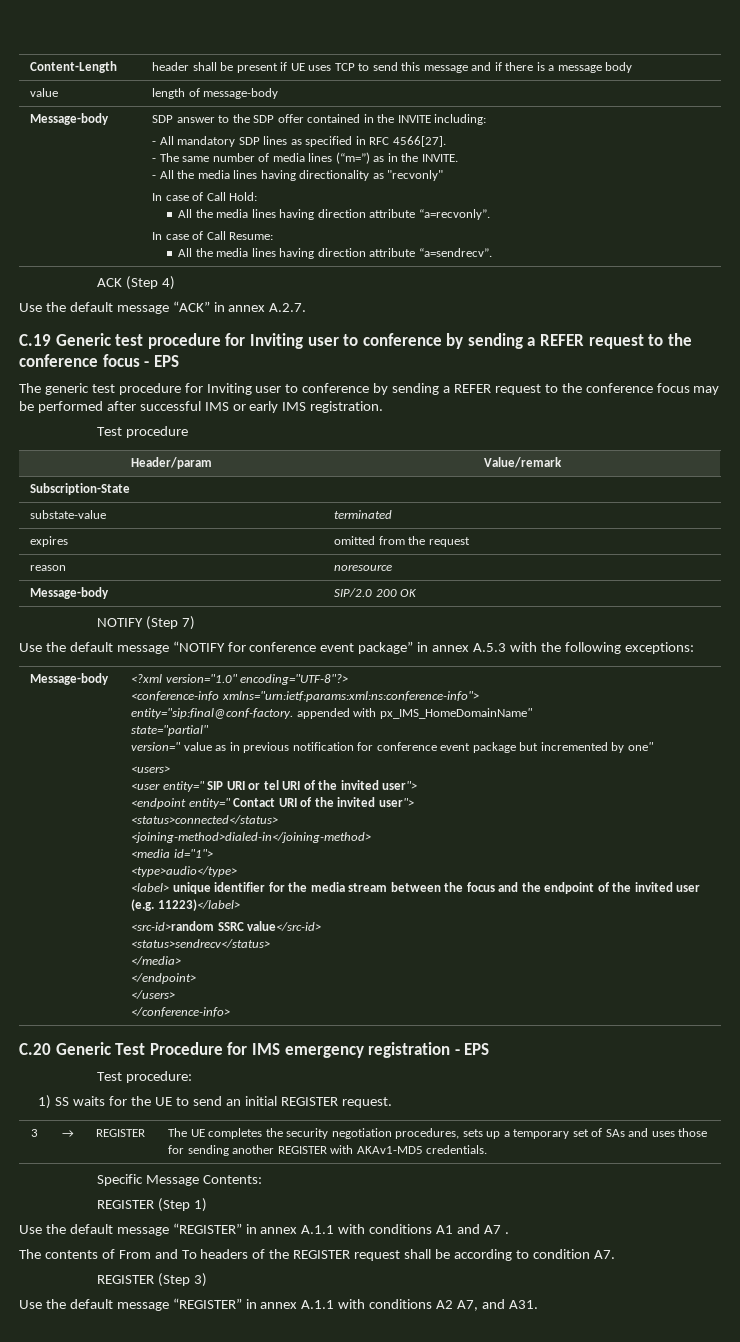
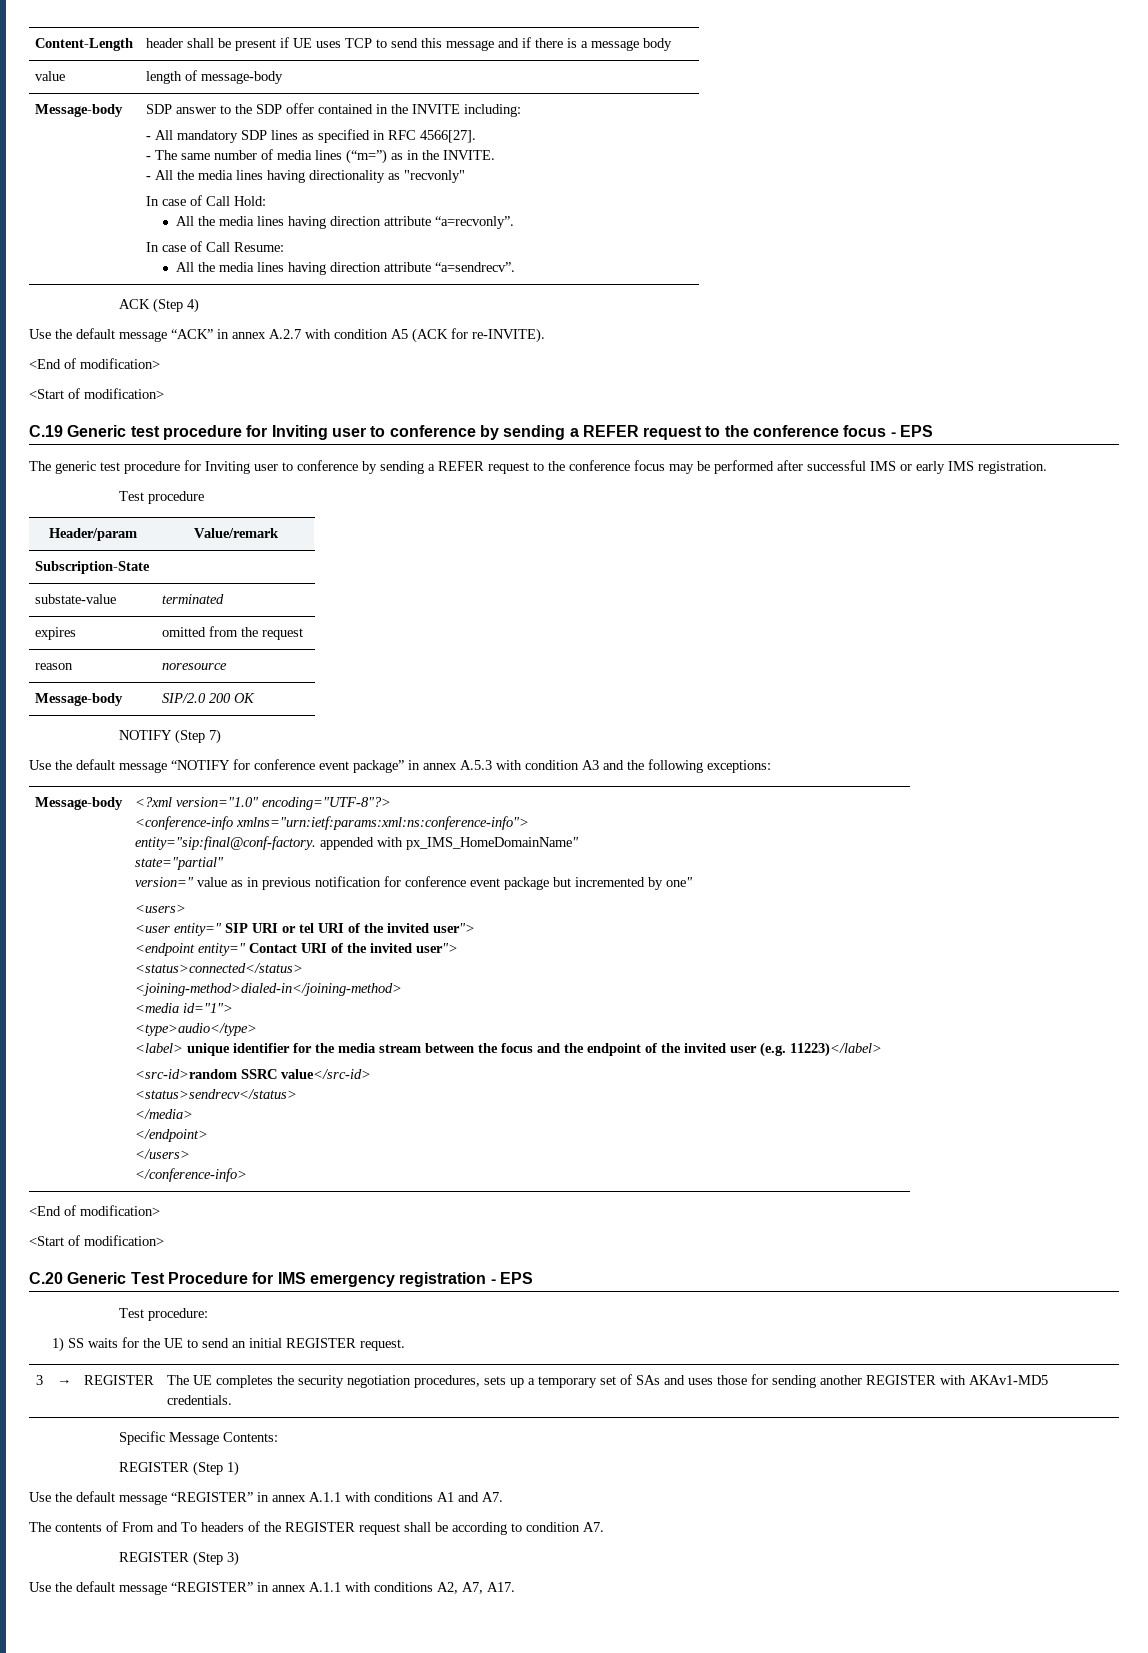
- Use the default message “ACK” in annex A.2.7.
+ Use the default message “ACK” in annex A.2.7 with condition A5 (ACK for re-INVITE).
+ <End of modification>
+ <Start of modification>
- Use the default message “NOTIFY for conference event package” in annex A.5.3 with the following exceptions:
+ Use the default message “NOTIFY for conference event package” in annex A.5.3 with condition A3 and the following exceptions:
  </conference-info>
+ <End of modification>
+ <Start of modification>
- Use the default message “REGISTER” in annex A.1.1 with conditions A1 and A7 .
+ Use the default message “REGISTER” in annex A.1.1 with conditions A1 and A7.
- Use the default message “REGISTER” in annex A.1.1 with conditions A2 A7, and A31.
+ Use the default message “REGISTER” in annex A.1.1 with conditions A2, A7, A17.

